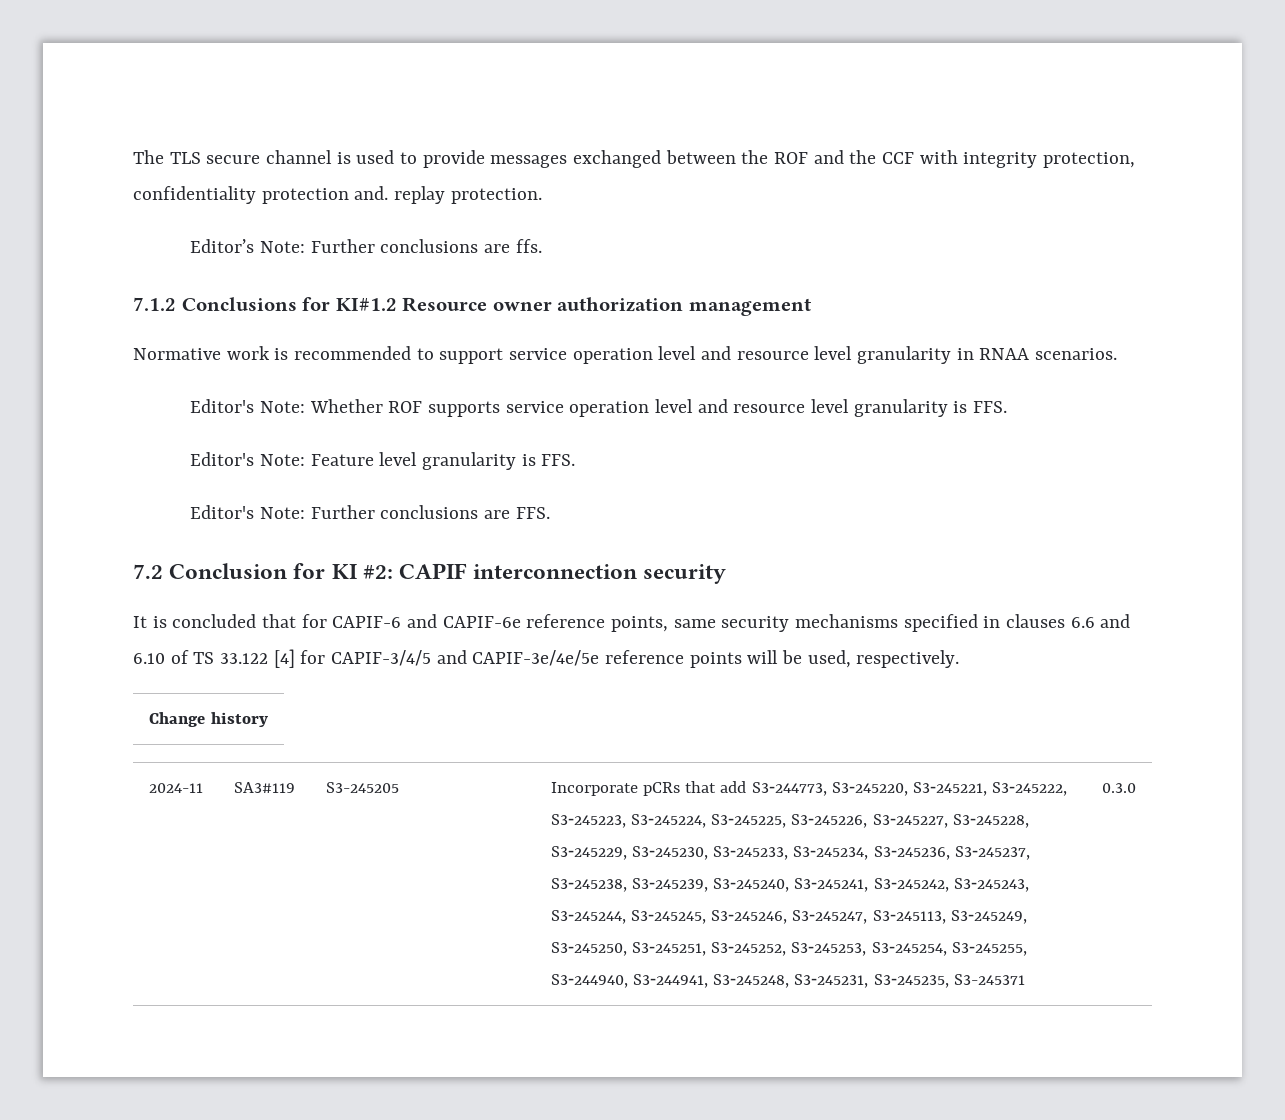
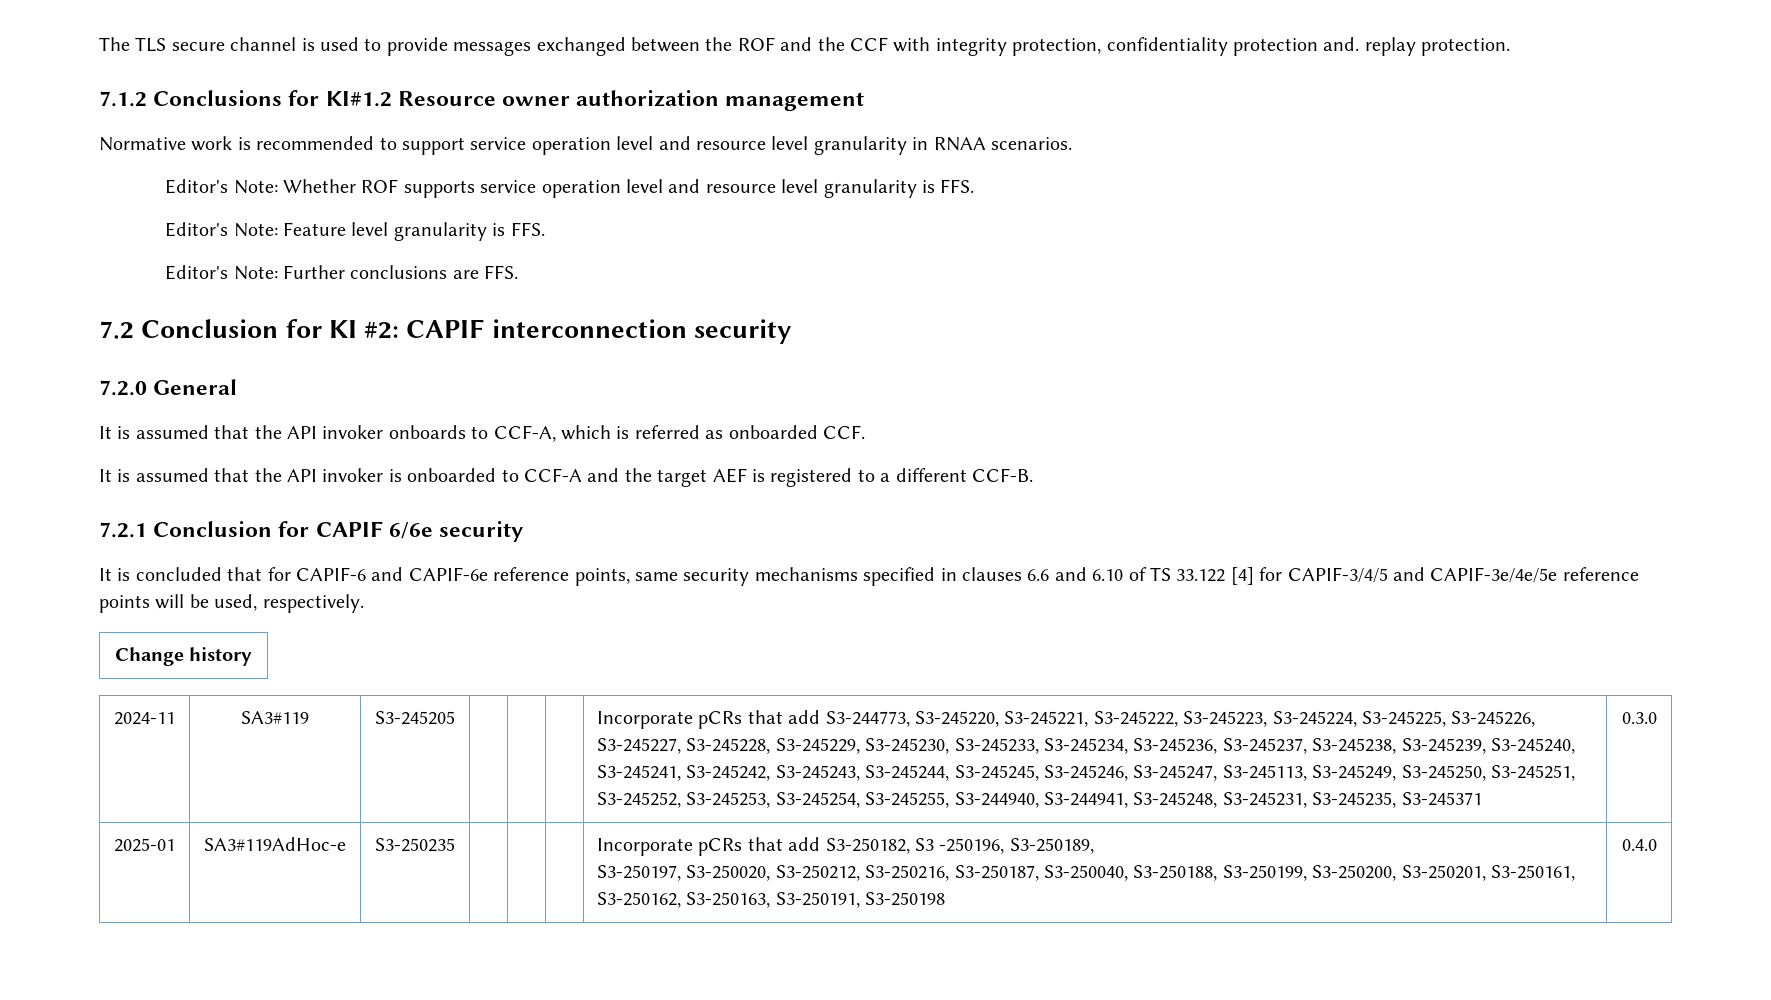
- Editor’s Note: Further conclusions are ffs.
+ 7.2.0 General
+ It is assumed that the API invoker onboards to CCF-A, which is referred as onboarded CCF.
+ It is assumed that the API invoker is onboarded to CCF-A and the target AEF is registered to a different CCF-B.
+ 7.2.1 Conclusion for CAPIF 6/6e security
+ 2025-01 | SA3#119AdHoc-e | S3-250235 | | | | Incorporate pCRs that add S3-250182, S3 -250196, S3-250189,
+ S3-250197, S3-250020, S3-250212, S3-250216, S3-250187, S3-250040, S3-250188, S3-250199, S3-250200, S3-250201, S3-250161, S3-250162, S3-250163, S3-250191, S3-250198 | 0.4.0

